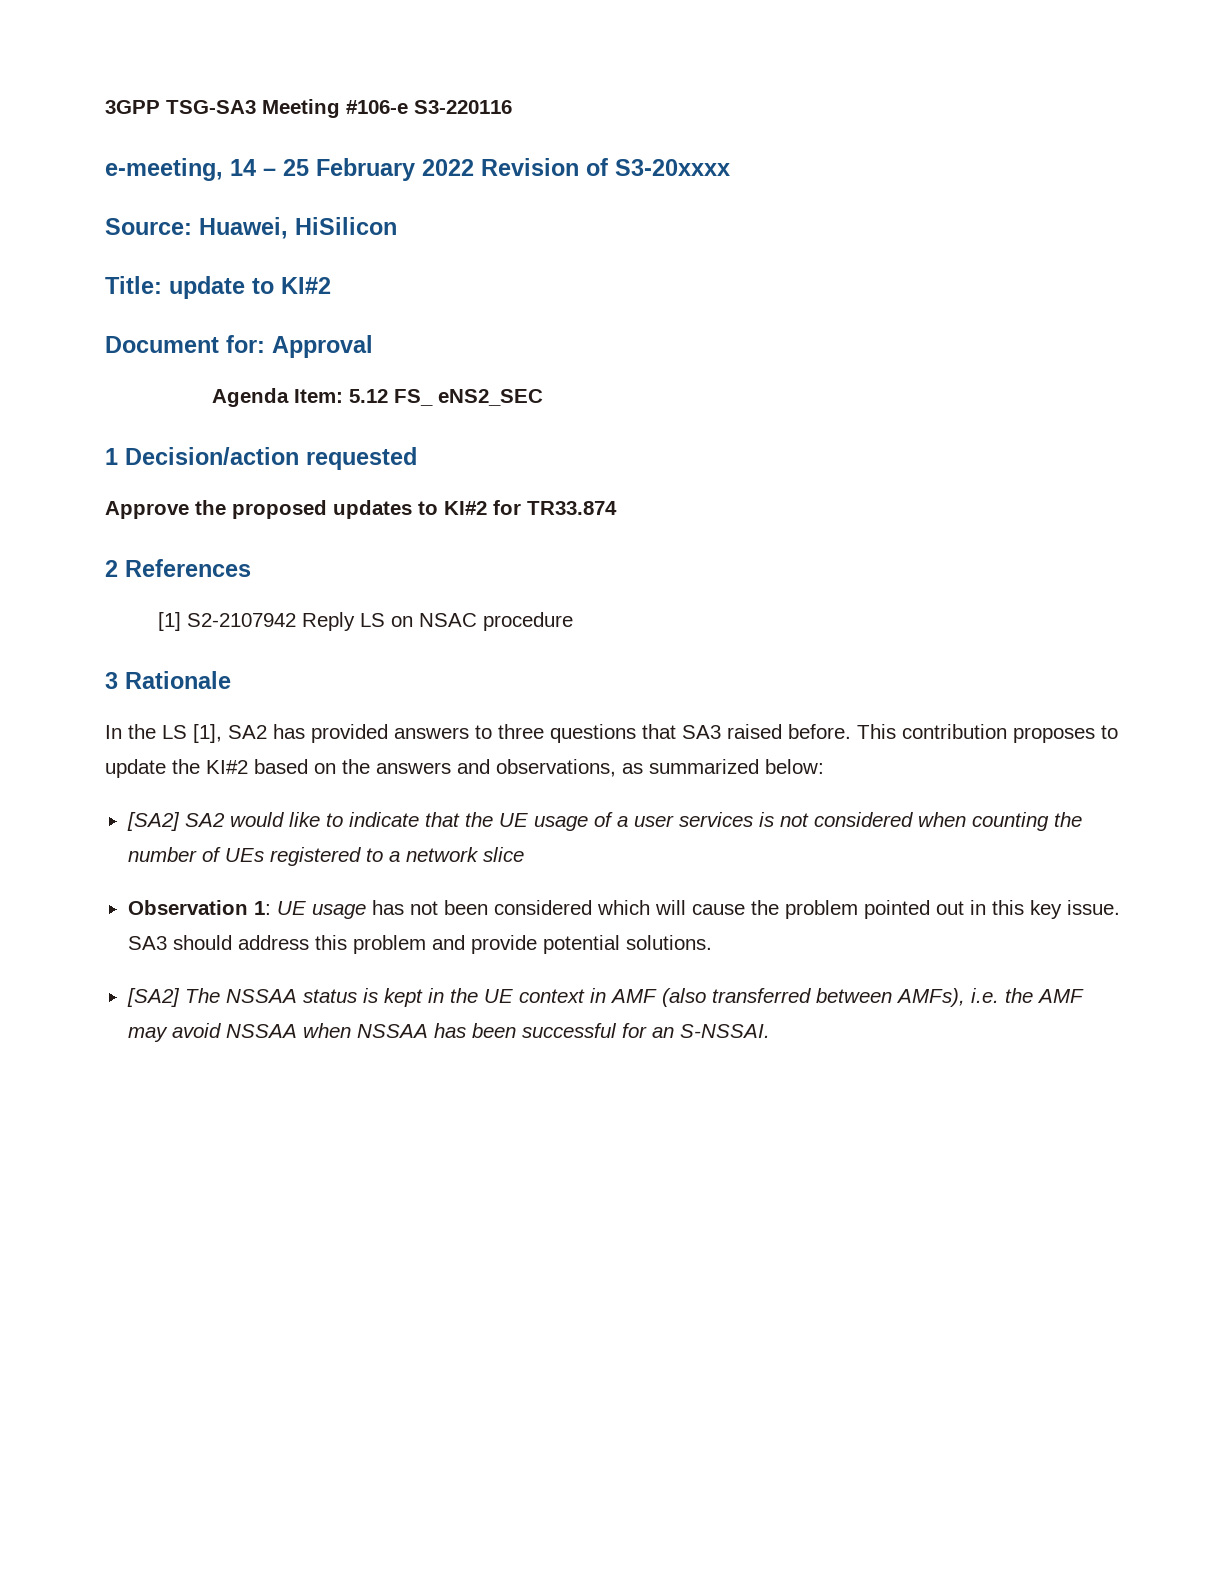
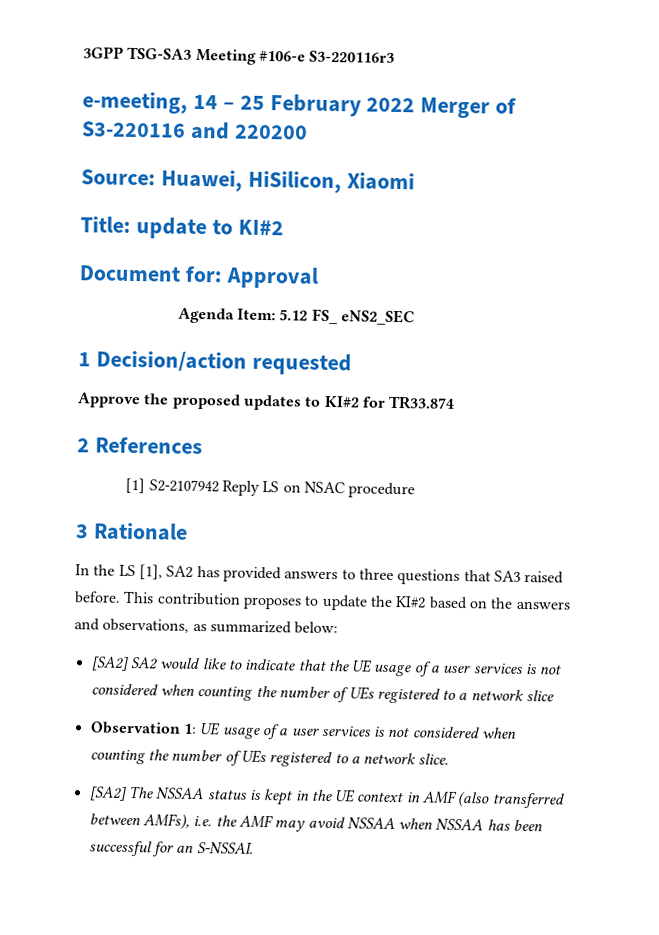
- 3GPP TSG-SA3 Meeting #106-e S3-220116
+ 3GPP TSG-SA3 Meeting #106-e S3-220116r3
- e-meeting, 14 – 25 February 2022 Revision of S3-20xxxx
+ e-meeting, 14 – 25 February 2022 Merger of S3-220116 and 220200
- Source: Huawei, HiSilicon
+ Source: Huawei, HiSilicon, Xiaomi
- Observation 1: UE usage has not been considered which will cause the problem pointed out in this key issue. SA3 should address this problem and provide potential solutions.
+ Observation 1: UE usage of a user services is not considered when counting the number of UEs registered to a network slice.

